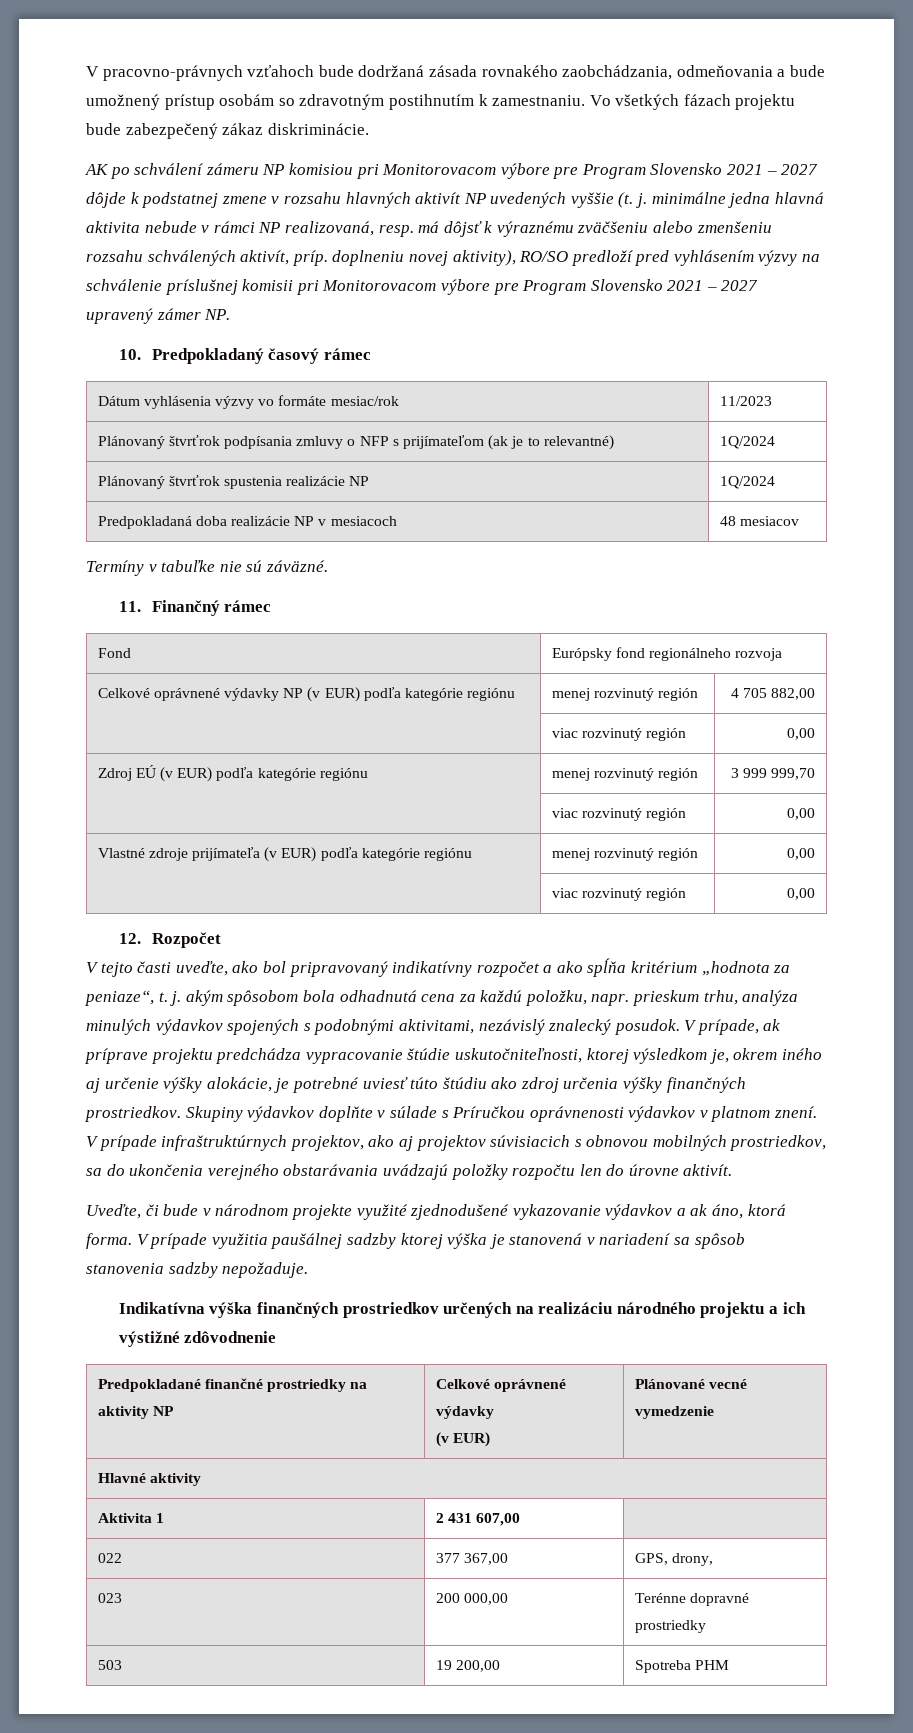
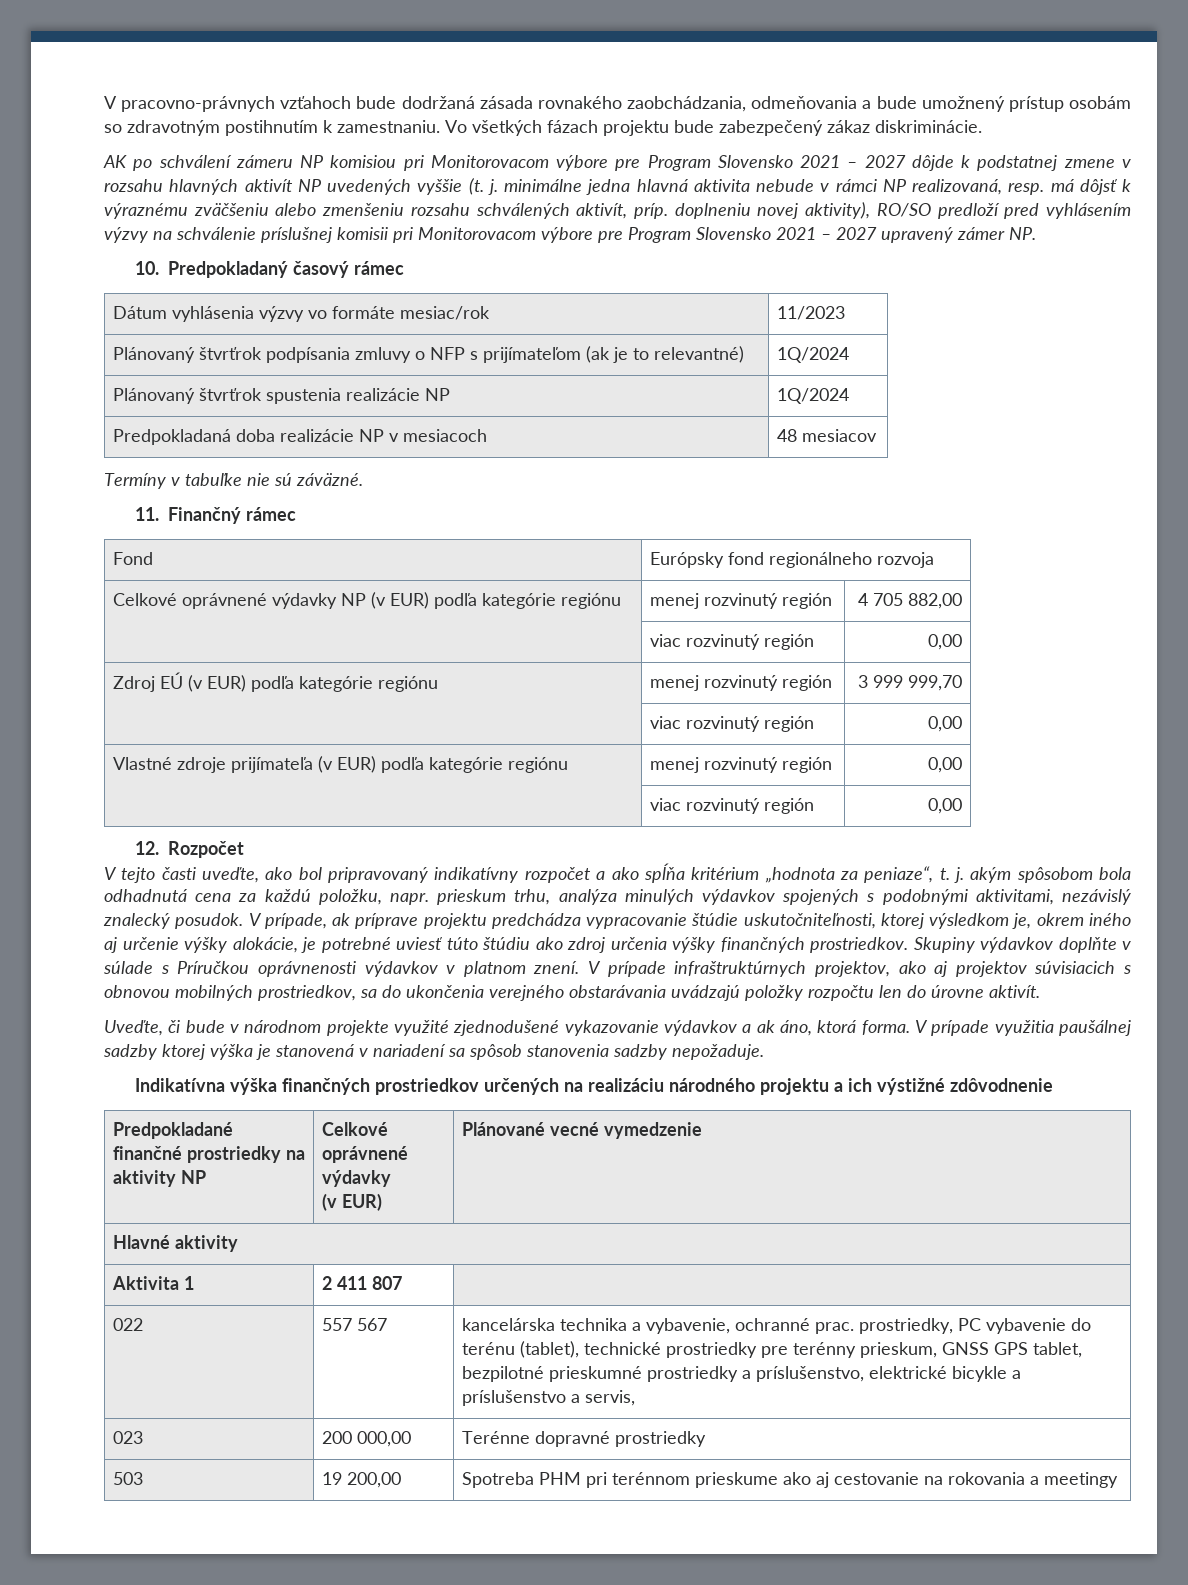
- Aktivita 1 | 2 431 607,00 |
+ Aktivita 1 | 2 411 807 |
- 022 | 377 367,00 | GPS, drony,
+ 022 | 557 567 | kancelárska technika a vybavenie, ochranné prac. prostriedky, PC vybavenie do terénu (tablet), technické prostriedky pre terénny prieskum, GNSS GPS tablet, bezpilotné prieskumné prostriedky a príslušenstvo, elektrické bicykle a príslušenstvo a servis,
- 503 | 19 200,00 | Spotreba PHM
+ 503 | 19 200,00 | Spotreba PHM pri terénnom prieskume ako aj cestovanie na rokovania a meetingy

